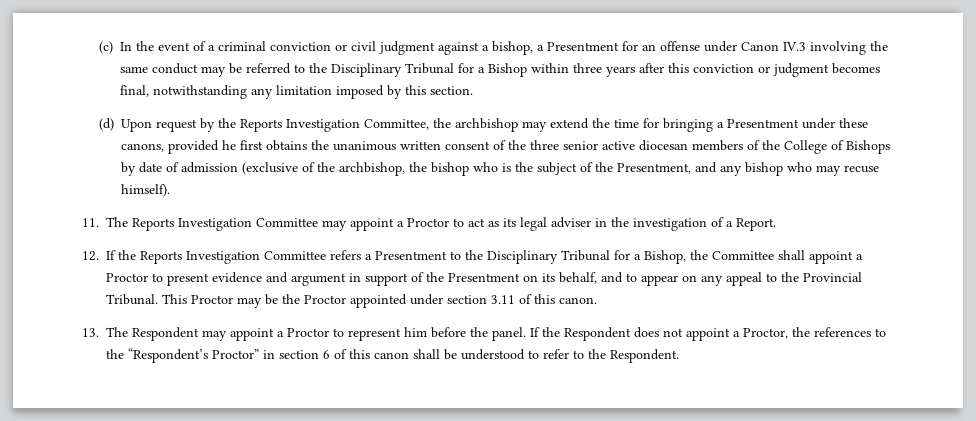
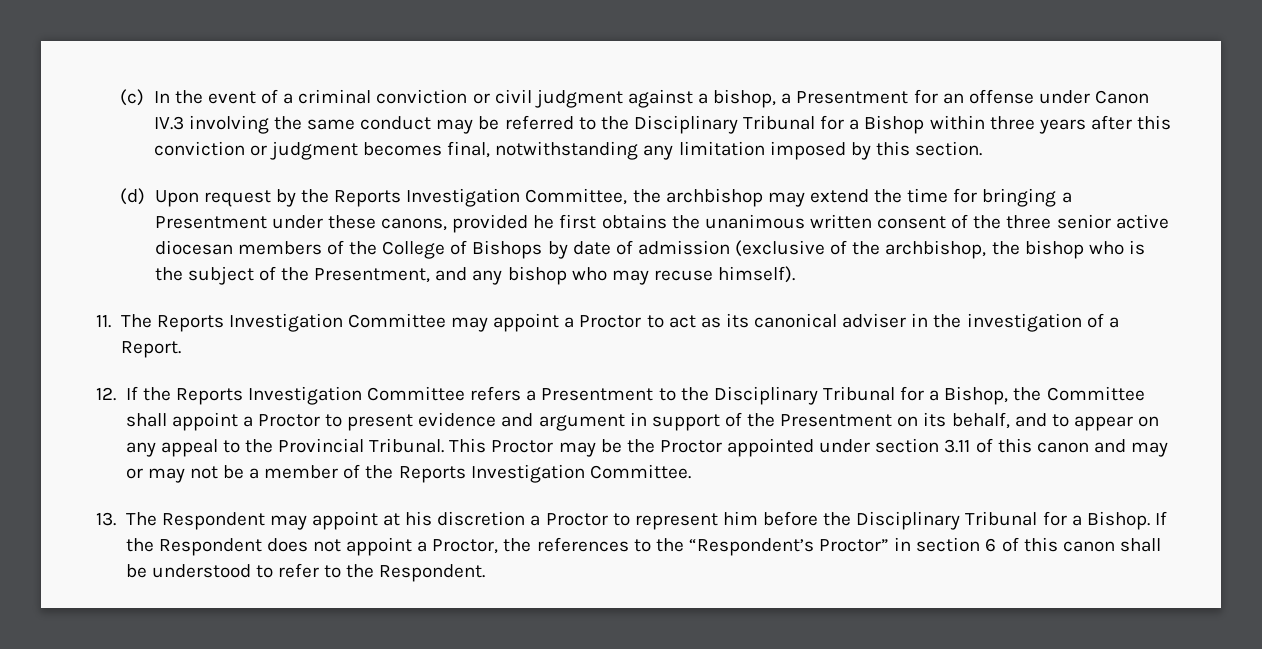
- 11. The Reports Investigation Committee may appoint a Proctor to act as its legal adviser in the investigation of a Report.
+ 11. The Reports Investigation Committee may appoint a Proctor to act as its canonical adviser in the investigation of a Report.
- This Proctor may be the Proctor appointed under section 3.11 of this canon.
+ This Proctor may be the Proctor appointed under section 3.11 of this canon and may or may not be a member of the Reports Investigation Committee.
- 13. The Respondent may appoint a Proctor to represent him before the panel.
+ 13. The Respondent may appoint at his discretion a Proctor to represent him before the Disciplinary Tribunal for a Bishop.

